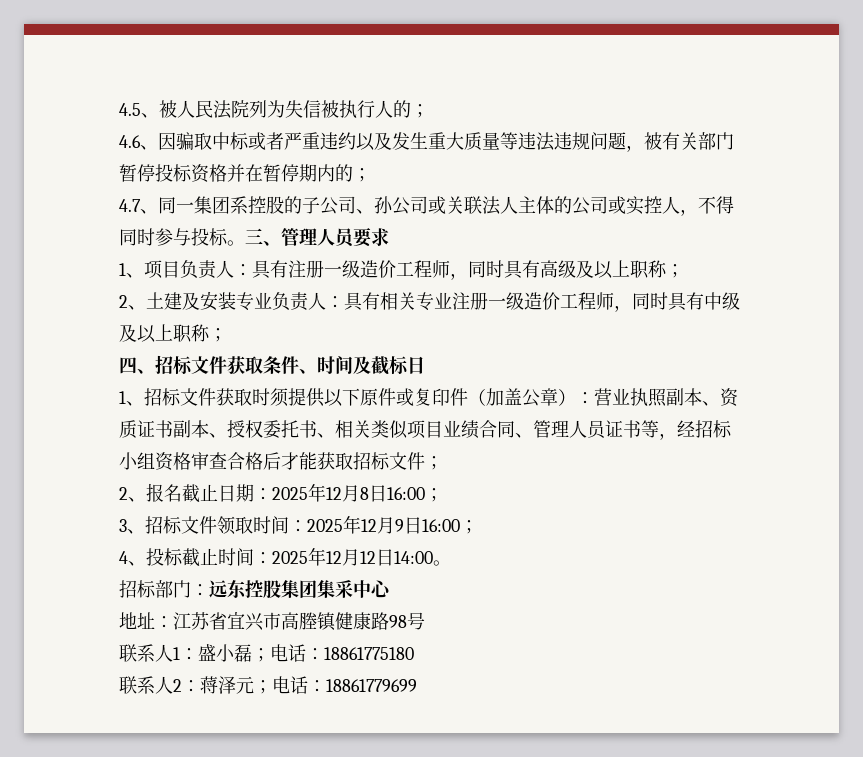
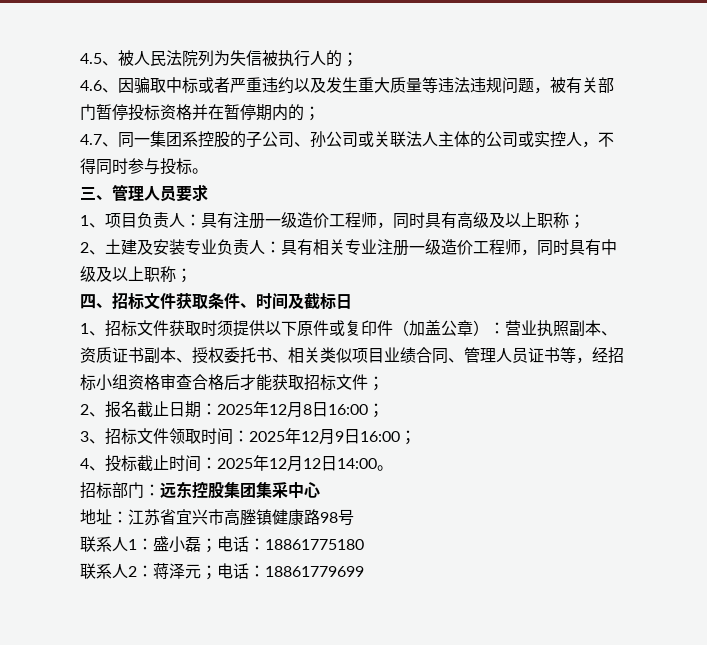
- 4.7、同一集团系控股的子公司、孙公司或关联法人主体的公司或实控人，不得同时参与投标。三、管理人员要求
+ 4.7、同一集团系控股的子公司、孙公司或关联法人主体的公司或实控人，不得同时参与投标。
+ 三、管理人员要求

